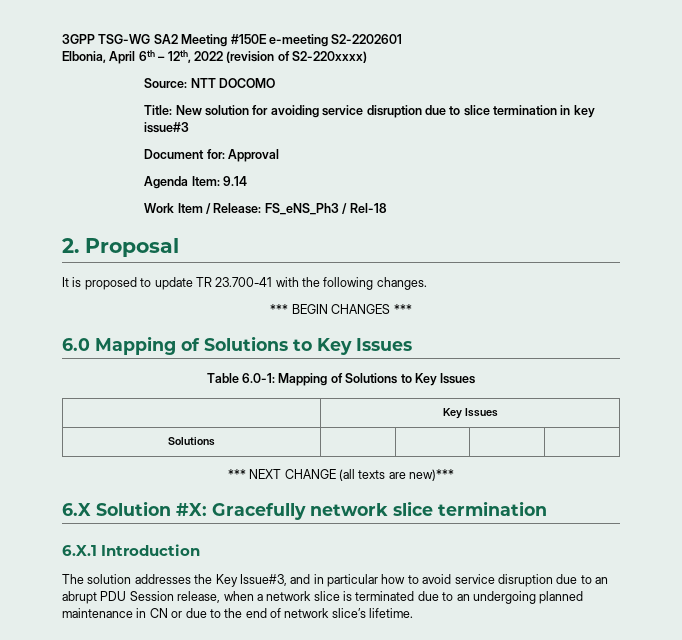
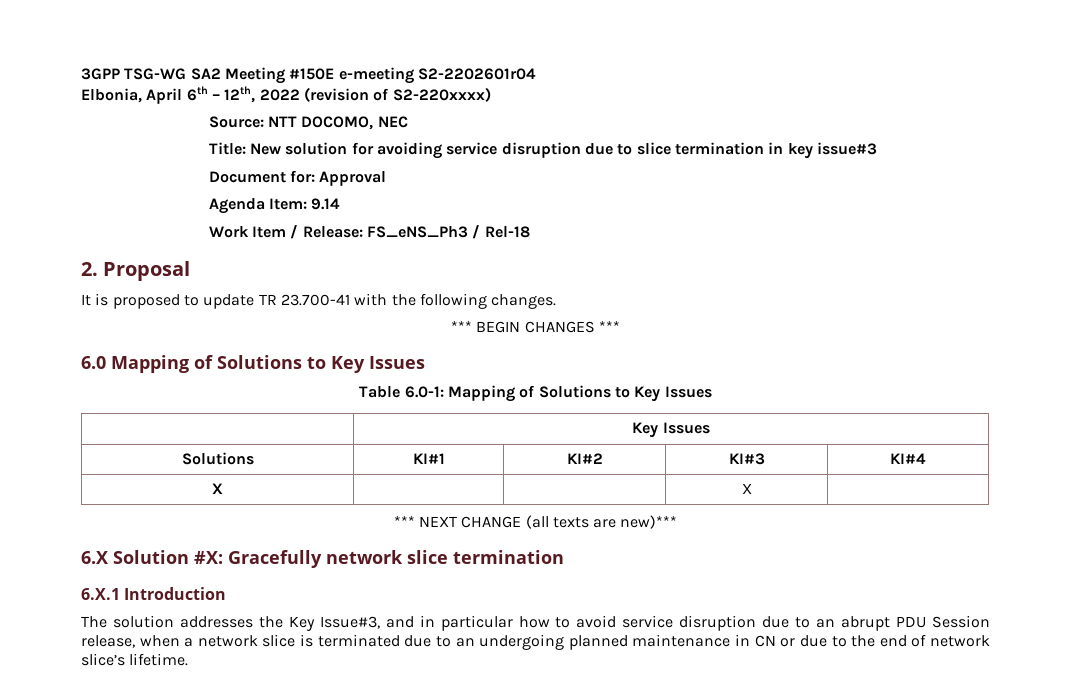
- 3GPP TSG-WG SA2 Meeting #150E e-meeting S2-2202601
+ 3GPP TSG-WG SA2 Meeting #150E e-meeting S2-2202601r04
- Source: NTT DOCOMO
+ Source: NTT DOCOMO, NEC
- Solutions | | | |
+ Solutions | KI#1 | KI#2 | KI#3 | KI#4
+ X | | | X |

